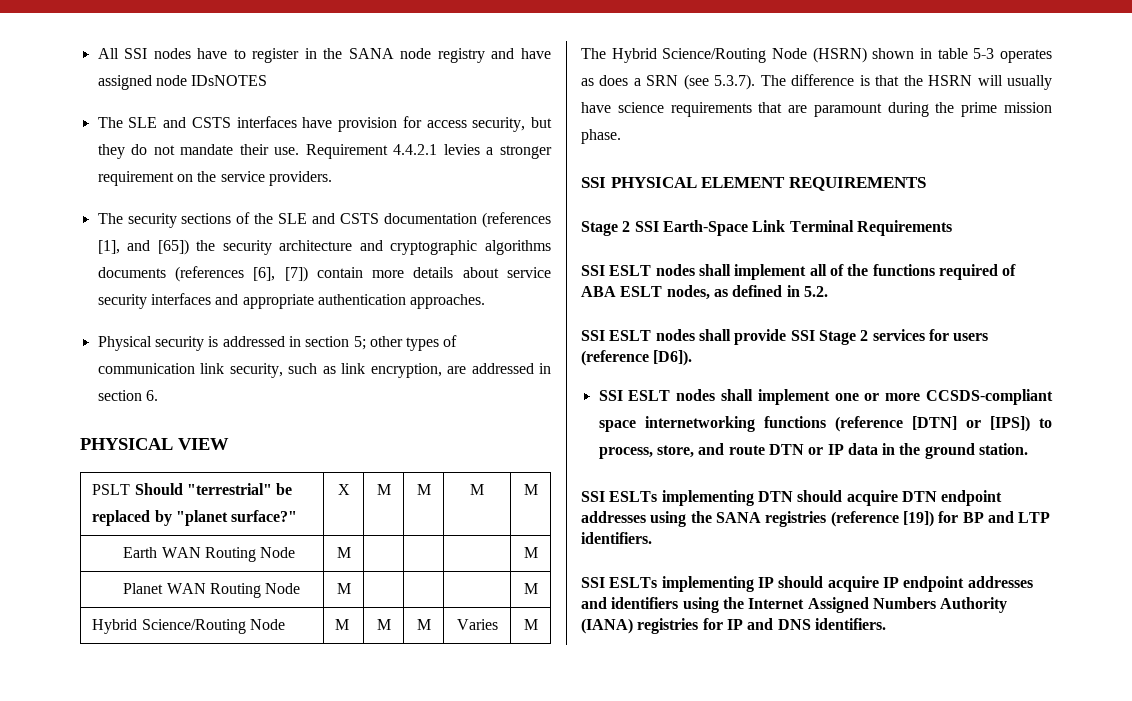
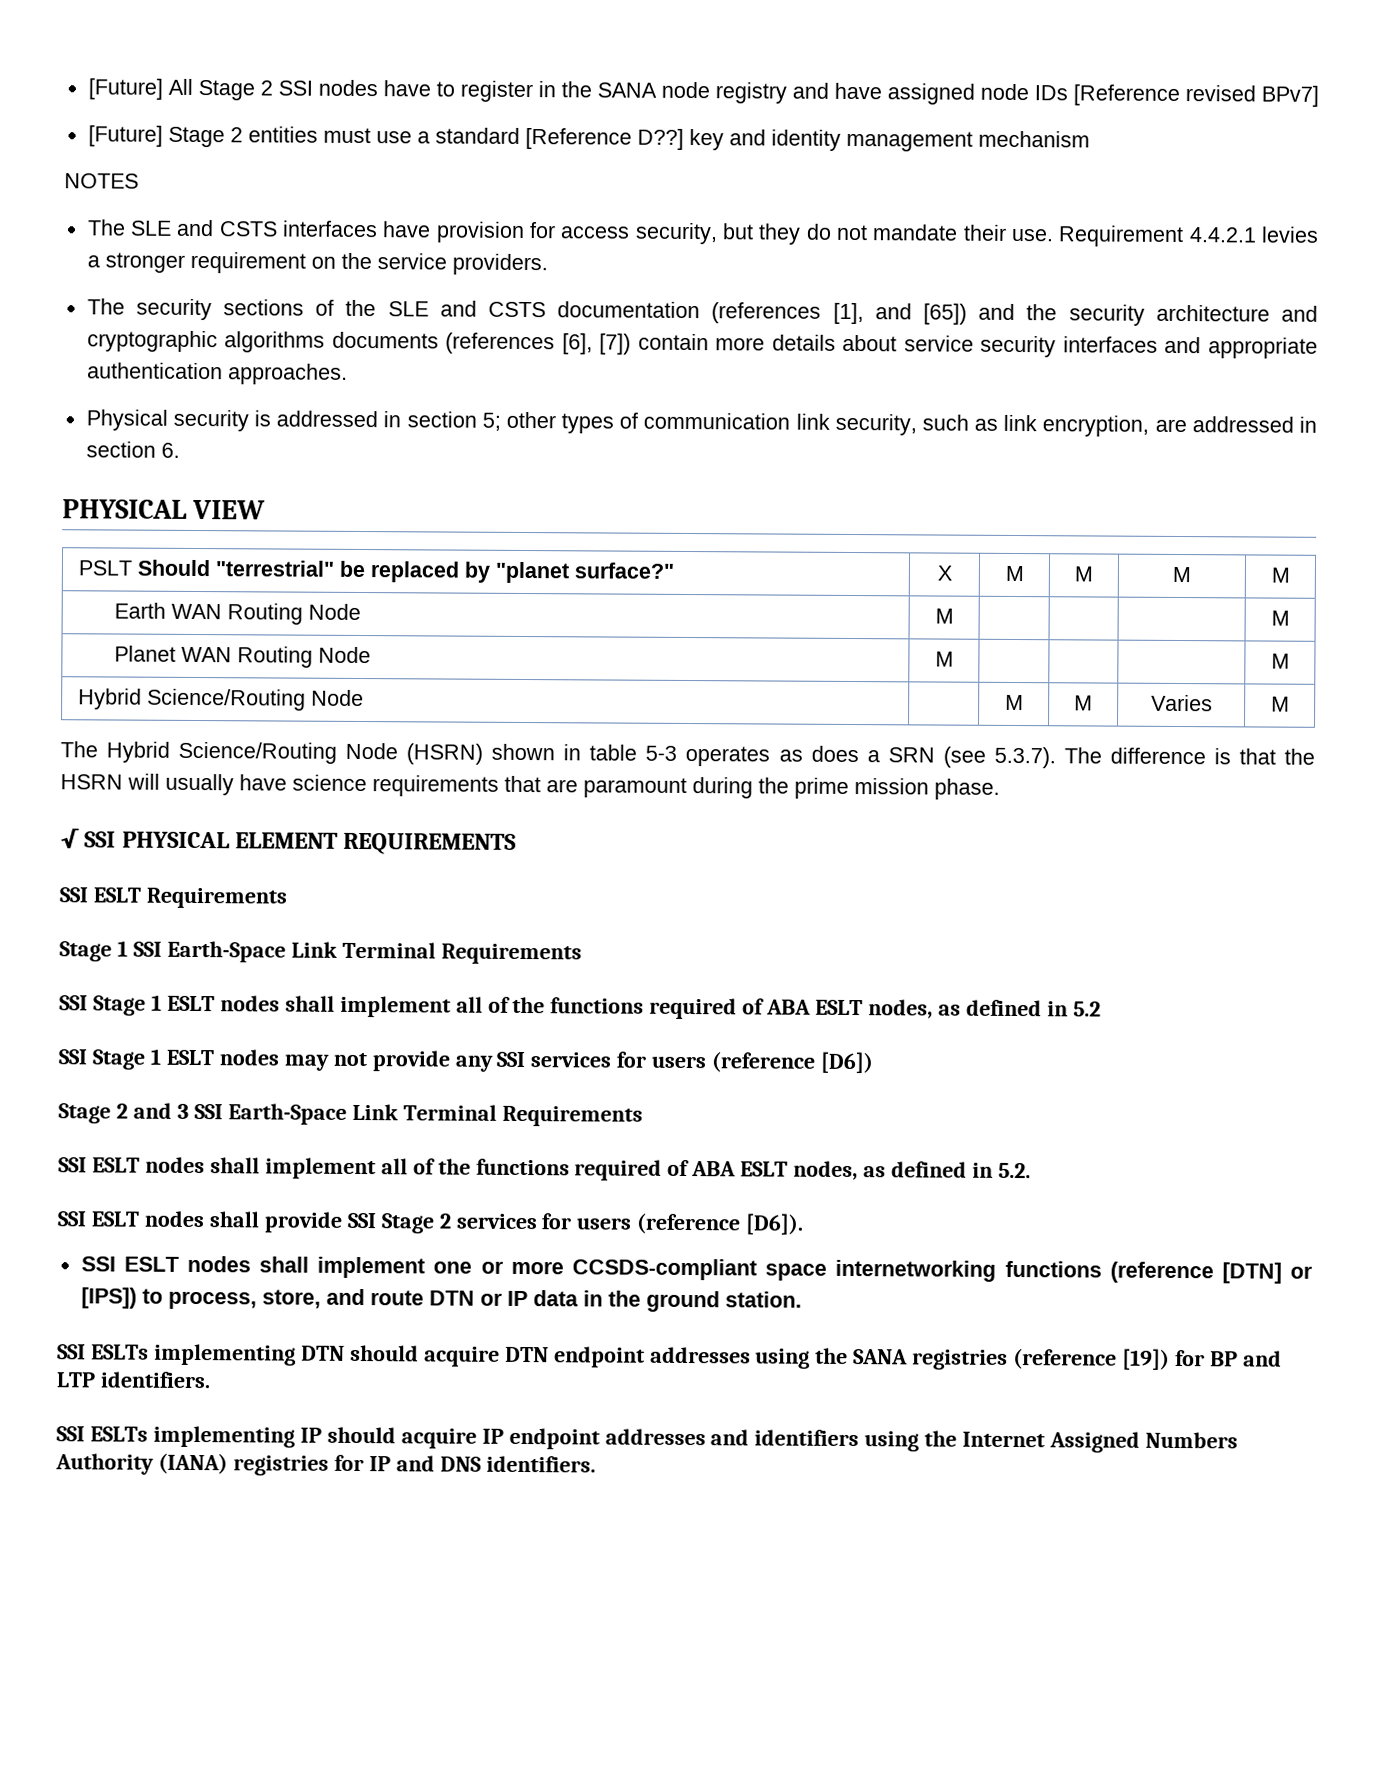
- All SSI nodes have to register in the SANA node registry and have assigned node IDsNOTES
+ [Future] All Stage 2 SSI nodes have to register in the SANA node registry and have assigned node IDs [Reference revised BPv7]
+ [Future] Stage 2 entities must use a standard [Reference D??] key and identity management mechanism
+ NOTES
- The security sections of the SLE and CSTS documentation (references [1], and [65]) the security architecture and cryptographic algorithms documents (references [6], [7]) contain more details about service security interfaces and appropriate authentication approaches.
+ The security sections of the SLE and CSTS documentation (references [1], and [65]) and the security architecture and cryptographic algorithms documents (references [6], [7]) contain more details about service security interfaces and appropriate authentication approaches.
- Hybrid Science/Routing Node | M | M | M | Varies | M
+ Hybrid Science/Routing Node | | M | M | Varies | M
- SSI PHYSICAL ELEMENT REQUIREMENTS
+ √ SSI PHYSICAL ELEMENT REQUIREMENTS
- Stage 2 SSI Earth-Space Link Terminal Requirements
+ SSI ESLT Requirements
+ Stage 1 SSI Earth-Space Link Terminal Requirements
+ SSI Stage 1 ESLT nodes shall implement all of the functions required of ABA ESLT nodes, as defined in 5.2
+ SSI Stage 1 ESLT nodes may not provide any SSI services for users (reference [D6])
+ Stage 2 and 3 SSI Earth-Space Link Terminal Requirements

